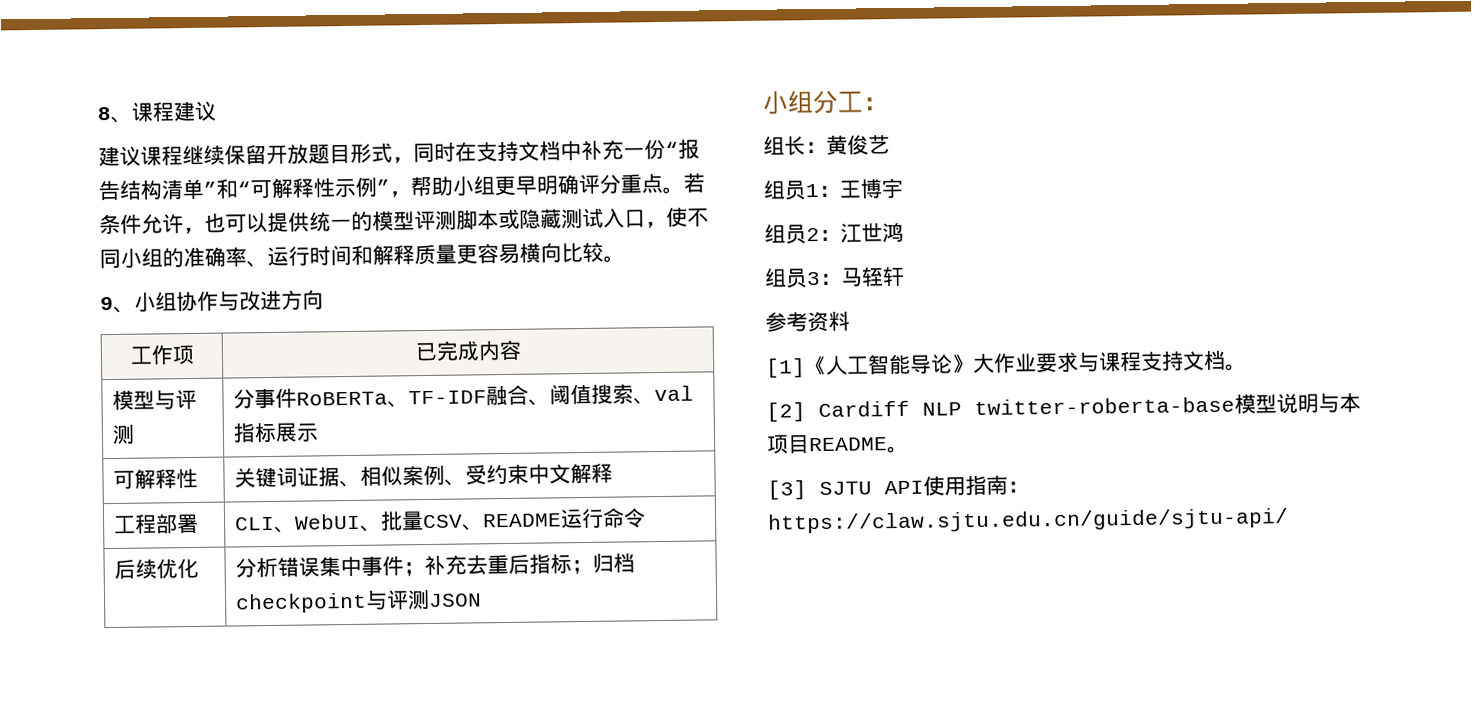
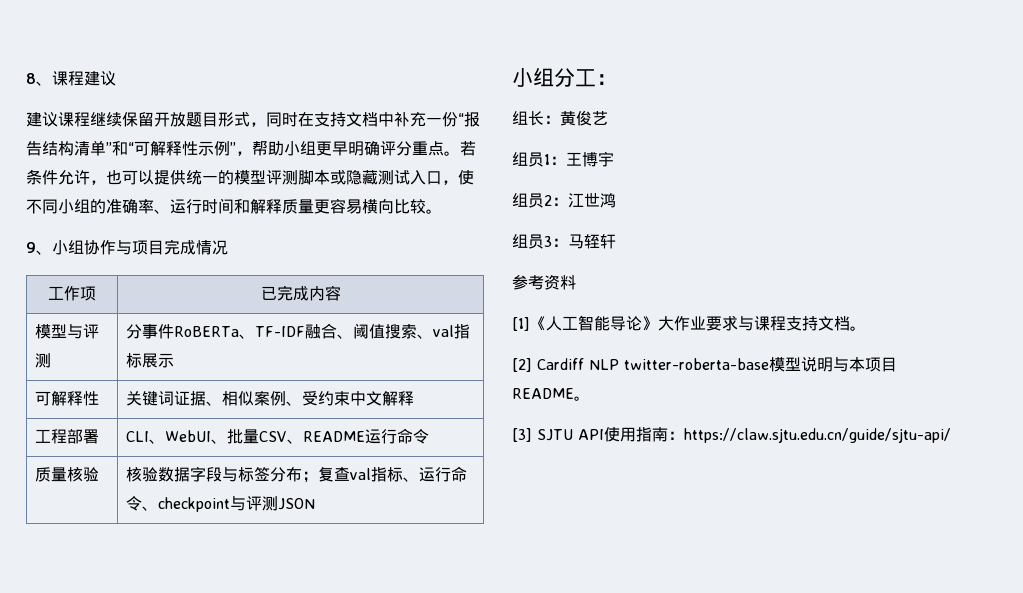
- 9、小组协作与改进方向
+ 9、小组协作与项目完成情况
- 后续优化 | 分析错误集中事件；补充去重后指标；归档checkpoint与评测JSON
+ 质量核验 | 核验数据字段与标签分布；复查val指标、运行命令、checkpoint与评测JSON

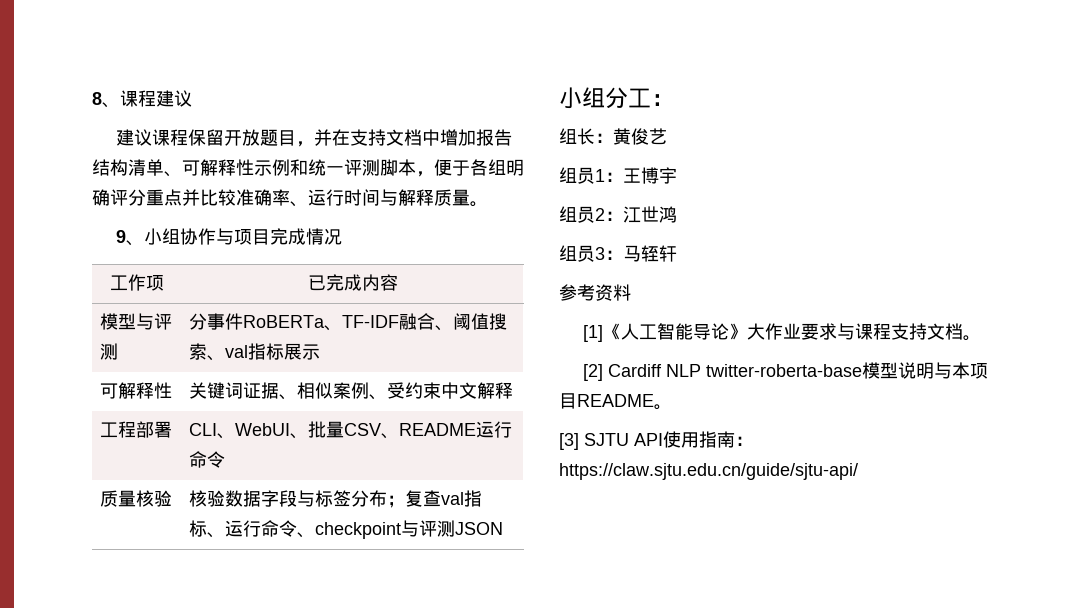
- 建议课程继续保留开放题目形式，同时在支持文档中补充一份“报告结构清单”和“可解释性示例”，帮助小组更早明确评分重点。若条件允许，也可以提供统一的模型评测脚本或隐藏测试入口，使不同小组的准确率、运行时间和解释质量更容易横向比较。
+ 建议课程保留开放题目，并在支持文档中增加报告结构清单、可解释性示例和统一评测脚本，便于各组明确评分重点并比较准确率、运行时间与解释质量。

